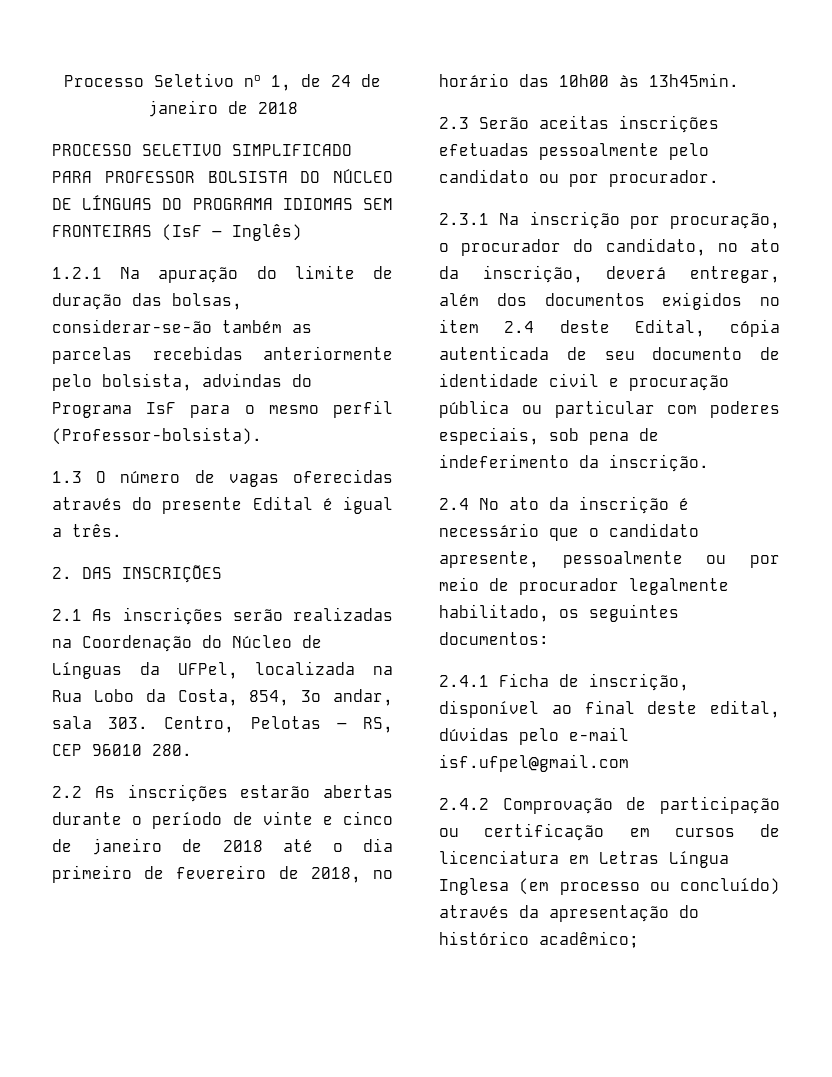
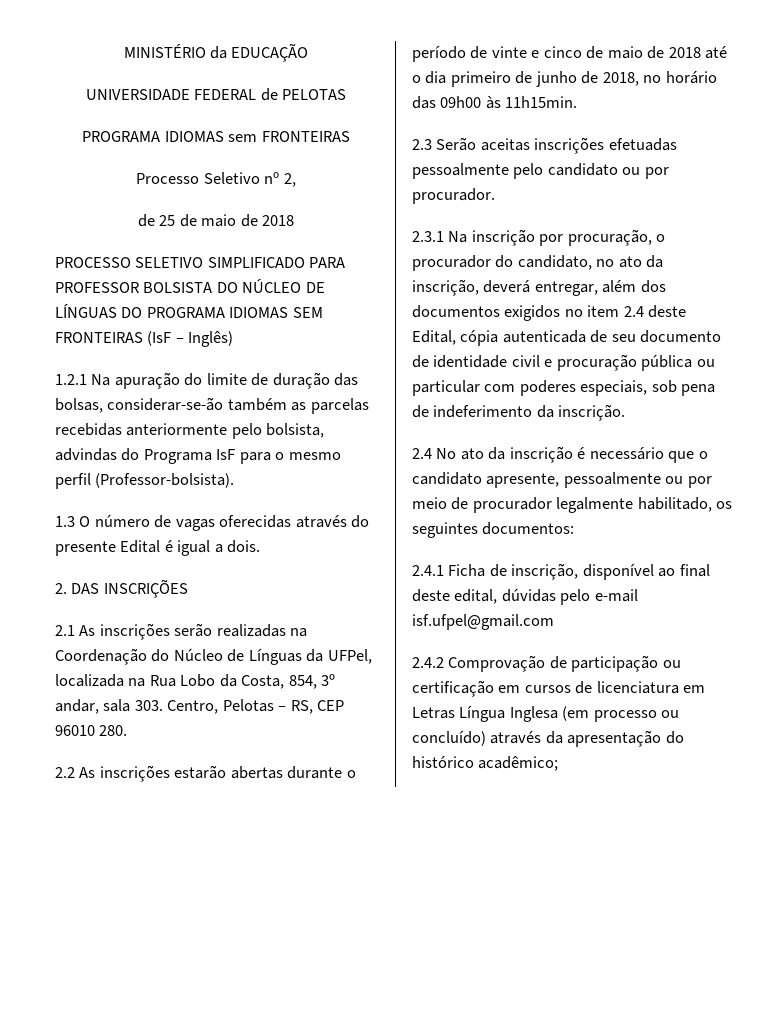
- Processo Seletivo no 1, de 24 de janeiro de 2018
+ MINISTÉRIO da EDUCAÇÃO
+ UNIVERSIDADE FEDERAL de PELOTAS
+ PROGRAMA IDIOMAS sem FRONTEIRAS
+ Processo Seletivo no 2,
+ de 25 de maio de 2018
- 1.3 O número de vagas oferecidas através do presente Edital é igual a três.
+ 1.3 O número de vagas oferecidas através do presente Edital é igual a dois.
- 2.2 As inscrições estarão abertas durante o período de vinte e cinco de janeiro de 2018 até o dia primeiro de fevereiro de 2018, no horário das 10h00 às 13h45min.
+ 2.2 As inscrições estarão abertas durante o período de vinte e cinco de maio de 2018 até o dia primeiro de junho de 2018, no horário das 09h00 às 11h15min.

